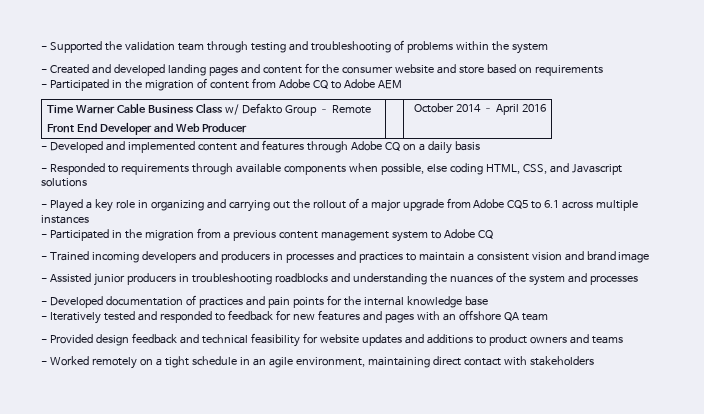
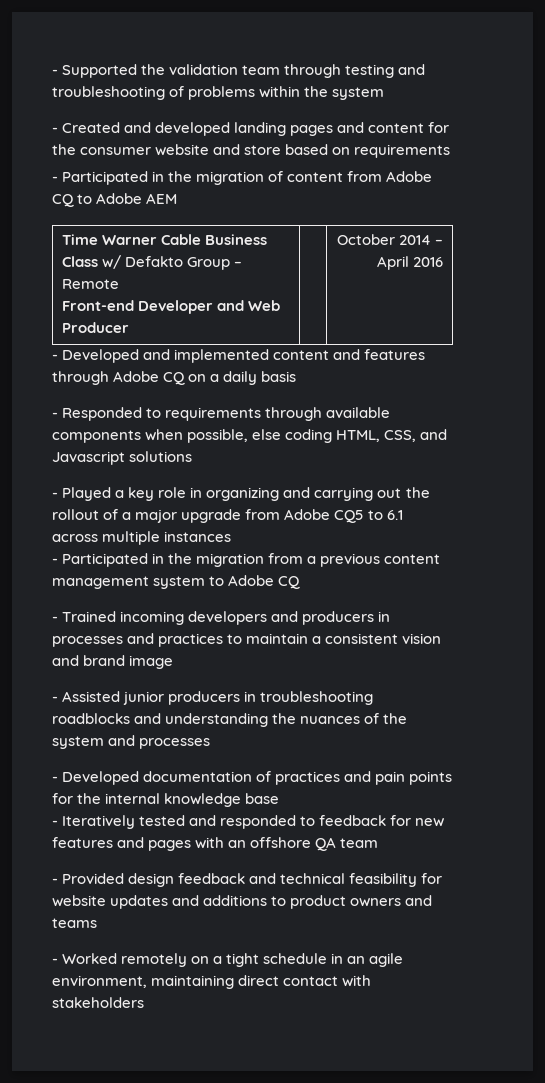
  Time Warner Cable Business Class w/ Defakto Group – Remote
- Front End Developer and Web Producer | | October 2014 – April 2016
+ Front-end Developer and Web Producer | | October 2014 – April 2016

